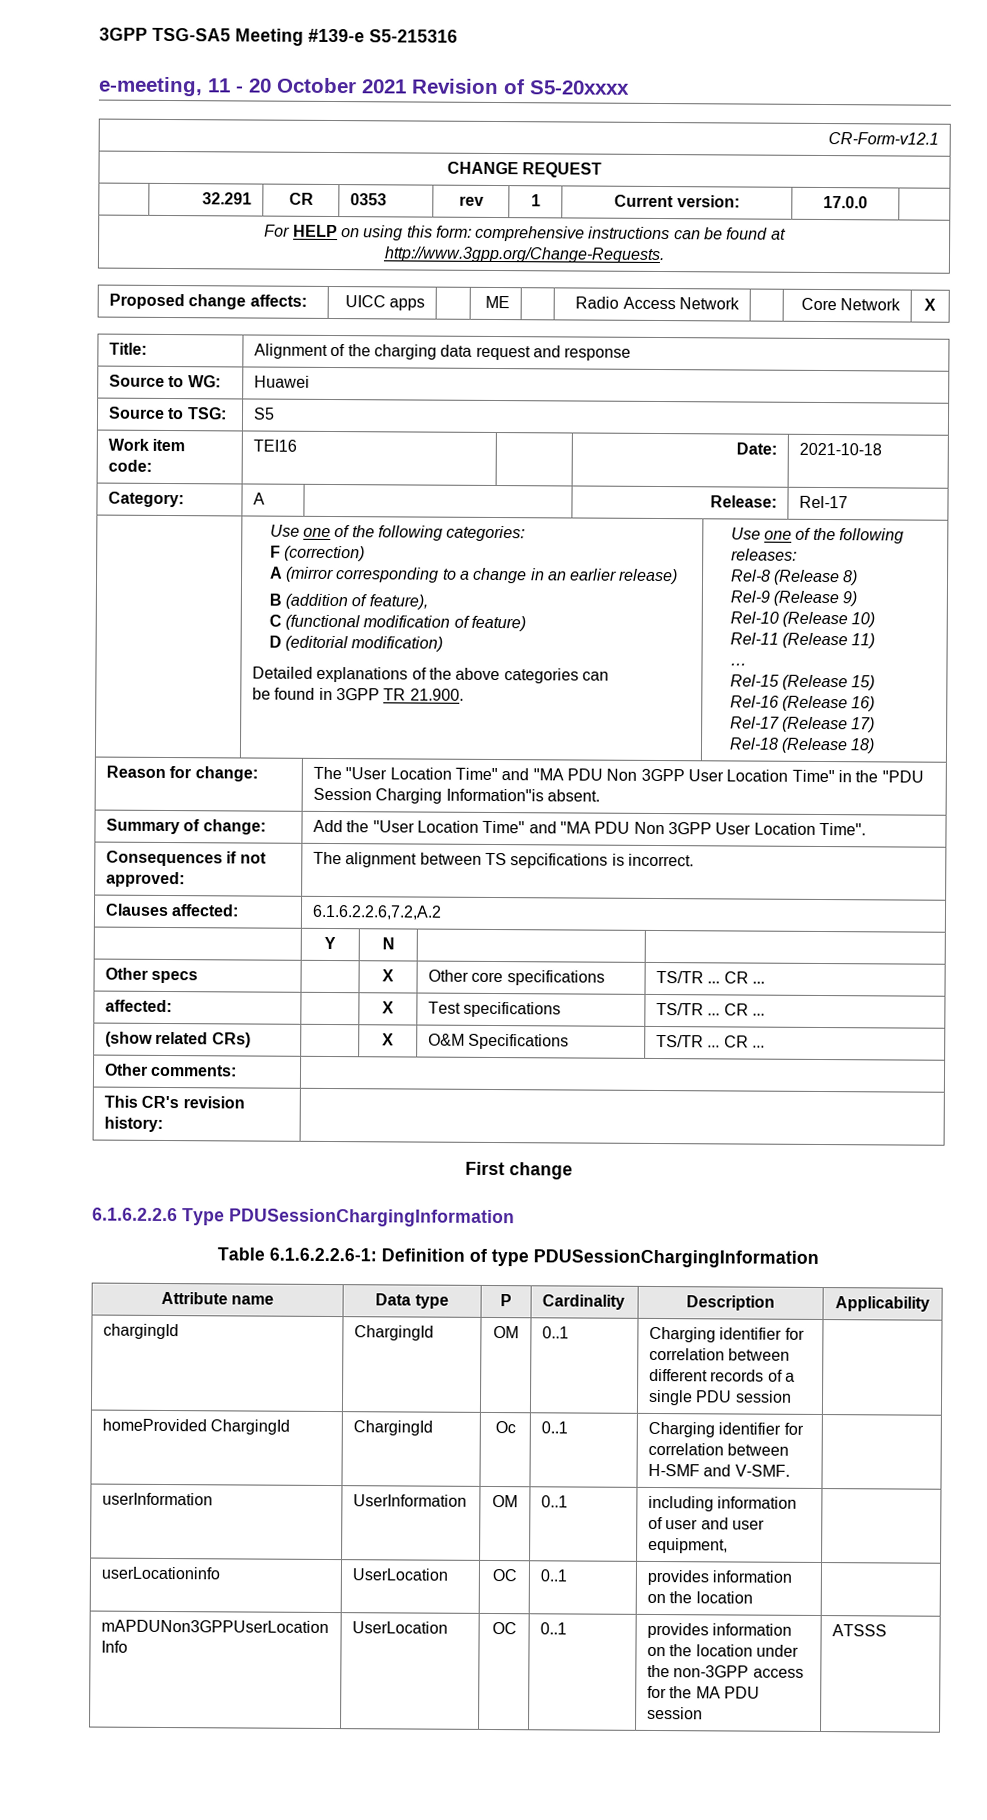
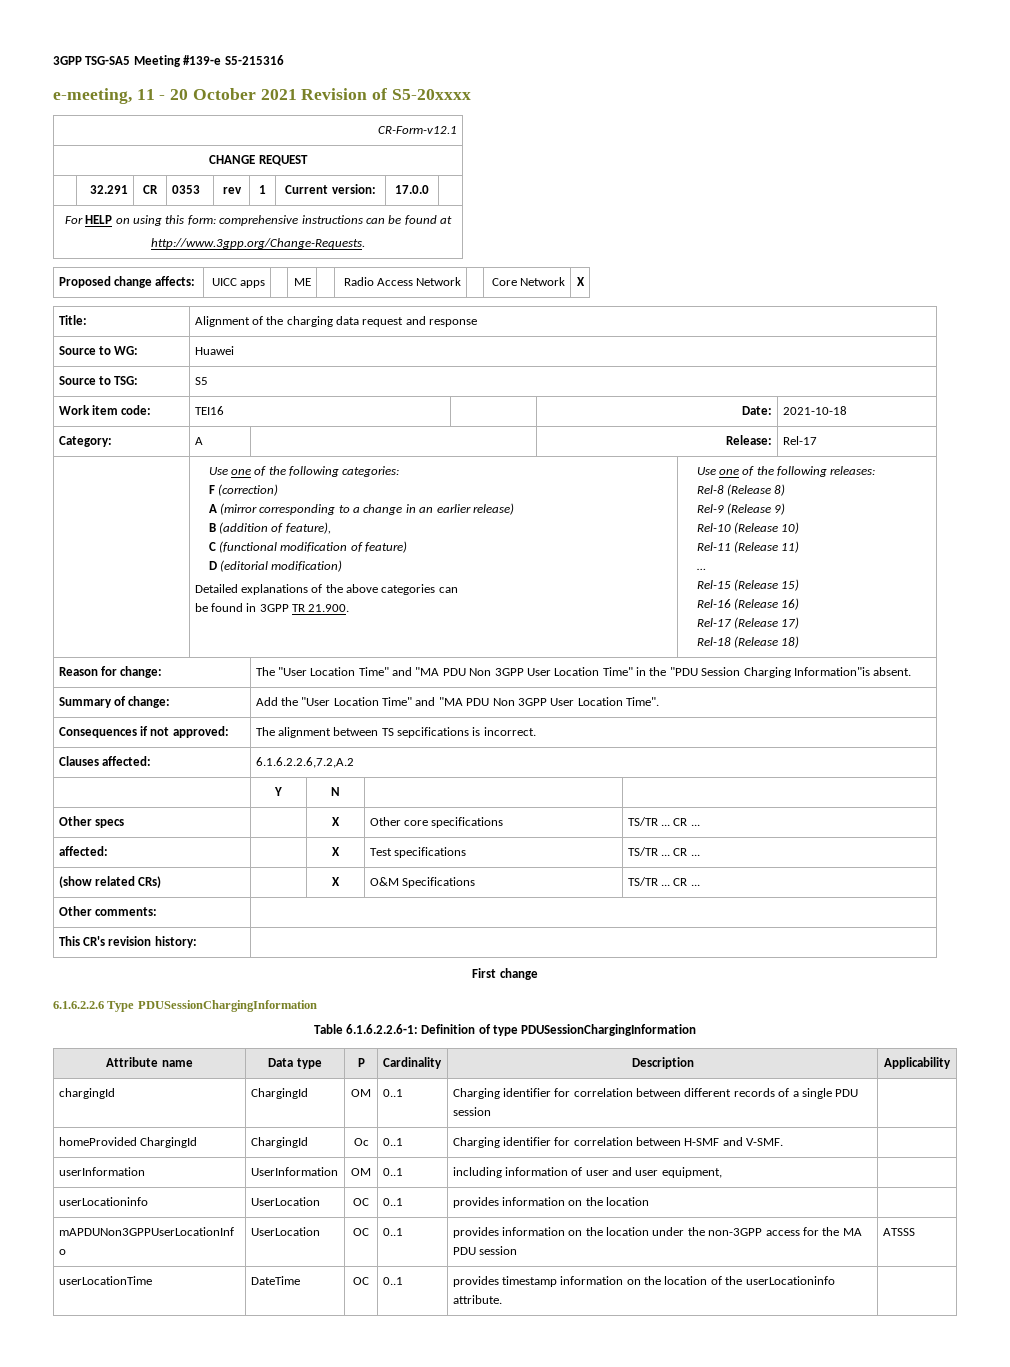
+ userLocationTime | DateTime | OC | 0..1 | provides timestamp information on the location of the userLocationinfo attribute. |

